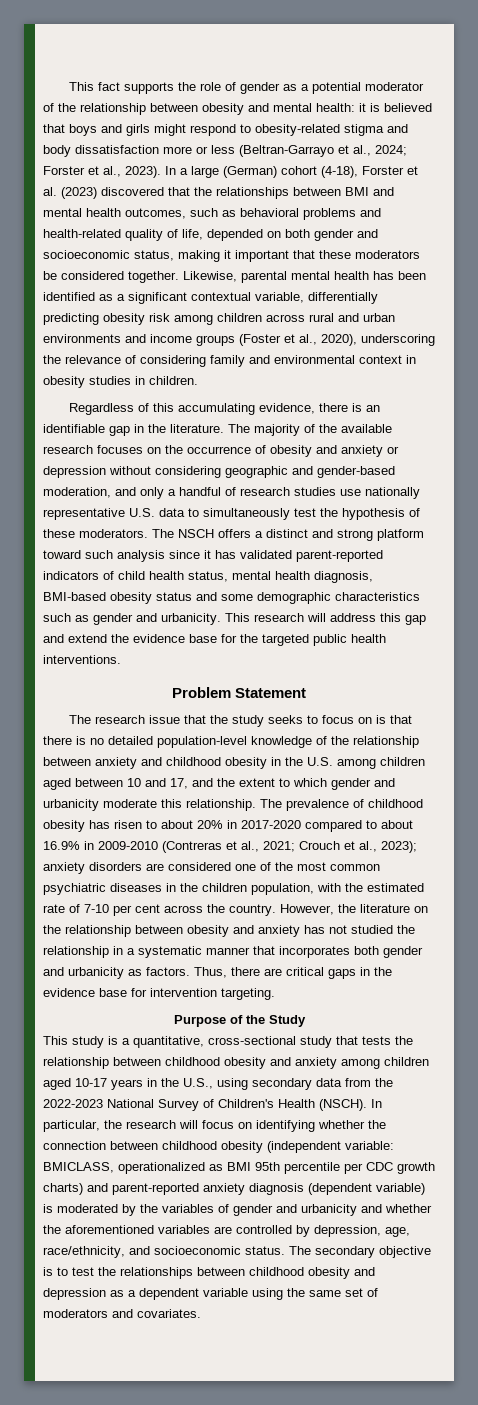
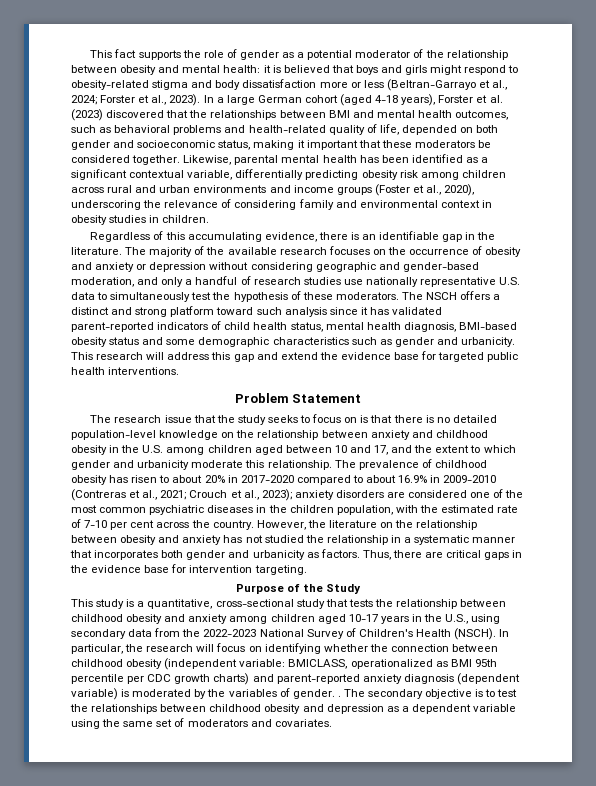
- In a large (German) cohort (4-18), Forster et al. (2023) discovered that the relationships between BMI and mental health outcomes, such as behavioral problems and health-related quality of life, depended on both gender and socioeconomic status, making it important that these moderators be considered together.
+ In a large German cohort (aged 4-18 years), Forster et al. (2023) discovered that the relationships between BMI and mental health outcomes, such as behavioral problems and health-related quality of life, depended on both gender and socioeconomic status, making it important that these moderators be considered together.
- This research will address this gap and extend the evidence base for the targeted public health interventions.
+ This research will address this gap and extend the evidence base for targeted public health interventions.
- The research issue that the study seeks to focus on is that there is no detailed population-level knowledge of the relationship between anxiety and childhood obesity in the U.S. among children aged between 10 and 17, and the extent to which gender and urbanicity moderate this relationship.
+ The research issue that the study seeks to focus on is that there is no detailed population-level knowledge on the relationship between anxiety and childhood obesity in the U.S. among children aged between 10 and 17, and the extent to which gender and urbanicity moderate this relationship.
- In particular, the research will focus on identifying whether the connection between childhood obesity (independent variable: BMICLASS, operationalized as BMI 95th percentile per CDC growth charts) and parent-reported anxiety diagnosis (dependent variable) is moderated by the variables of gender and urbanicity and whether the aforementioned variables are controlled by depression, age, race/ethnicity, and socioeconomic status.
+ In particular, the research will focus on identifying whether the connection between childhood obesity (independent variable: BMICLASS, operationalized as BMI 95th percentile per CDC growth charts) and parent-reported anxiety diagnosis (dependent variable) is moderated by the variables of gender. .

